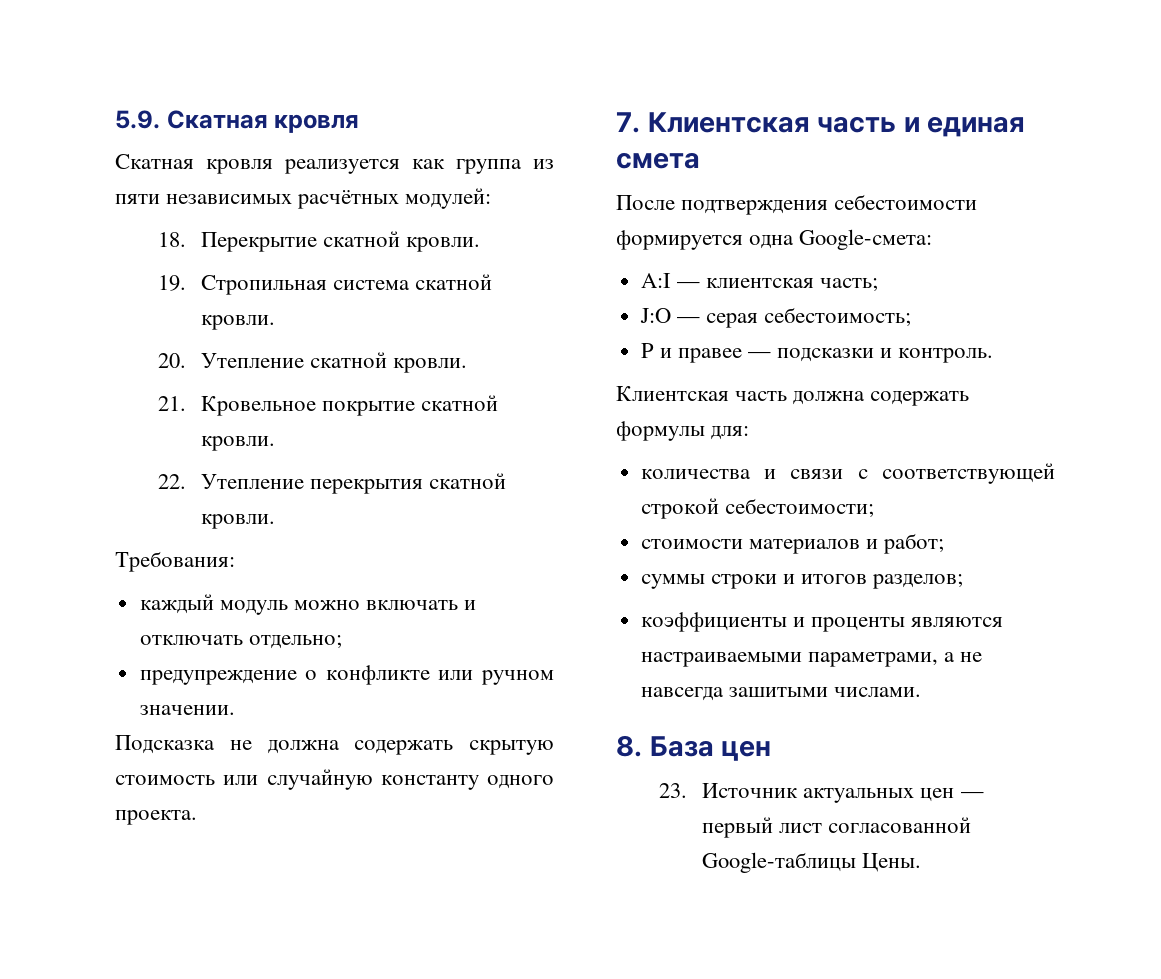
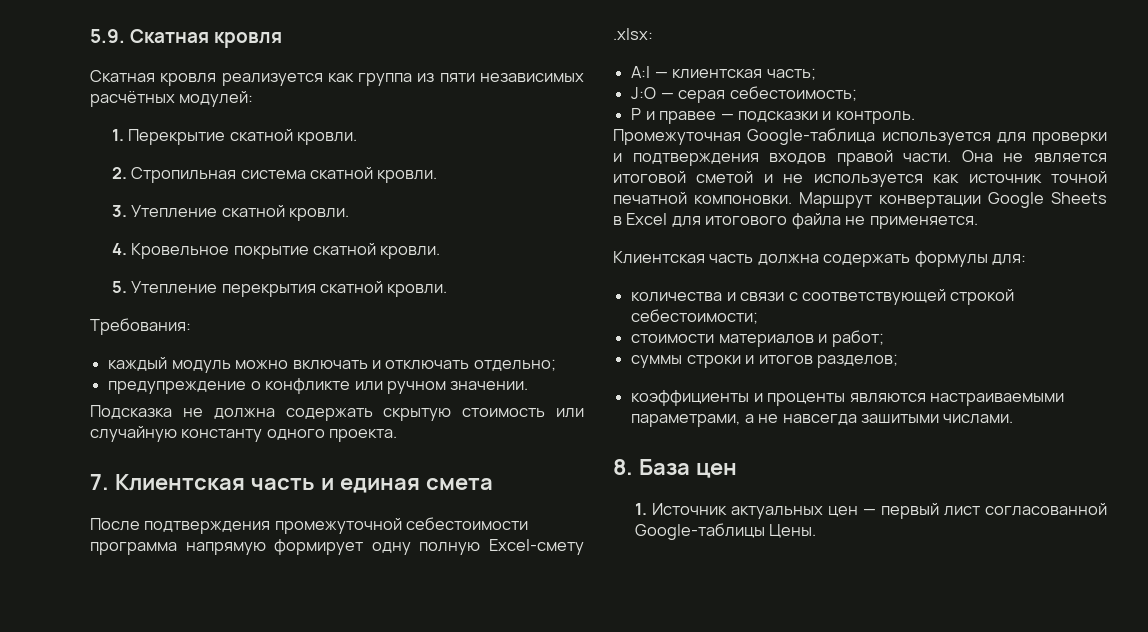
- 18. Перекрытие скатной кровли.
+ 1. Перекрытие скатной кровли.
- 19. Стропильная система скатной кровли.
+ 2. Стропильная система скатной кровли.
- 20. Утепление скатной кровли.
+ 3. Утепление скатной кровли.
- 21. Кровельное покрытие скатной кровли.
+ 4. Кровельное покрытие скатной кровли.
- 22. Утепление перекрытия скатной кровли.
+ 5. Утепление перекрытия скатной кровли.
- После подтверждения себестоимости формируется одна Google-смета:
+ После подтверждения промежуточной себестоимости программа напрямую формирует одну полную Excel-смету .xlsx:
+ Промежуточная Google-таблица используется для проверки и подтверждения входов правой части. Она не является итоговой сметой и не используется как источник точной печатной компоновки. Маршрут конвертации Google Sheets в Excel для итогового файла не применяется.
- 23. Источник актуальных цен — первый лист согласованной Google-таблицы Цены.
+ 1. Источник актуальных цен — первый лист согласованной Google-таблицы Цены.

